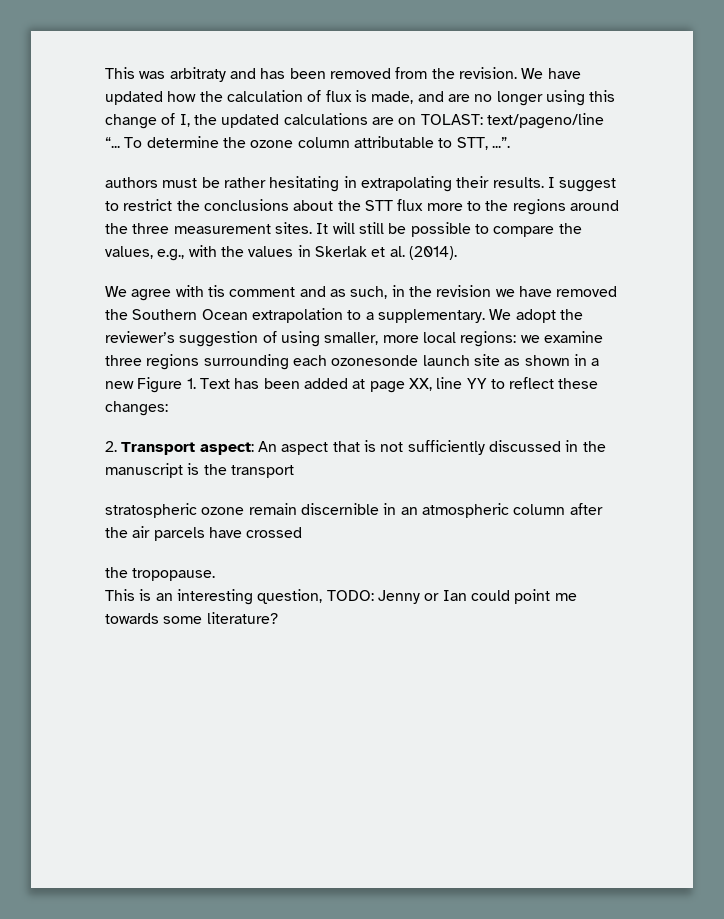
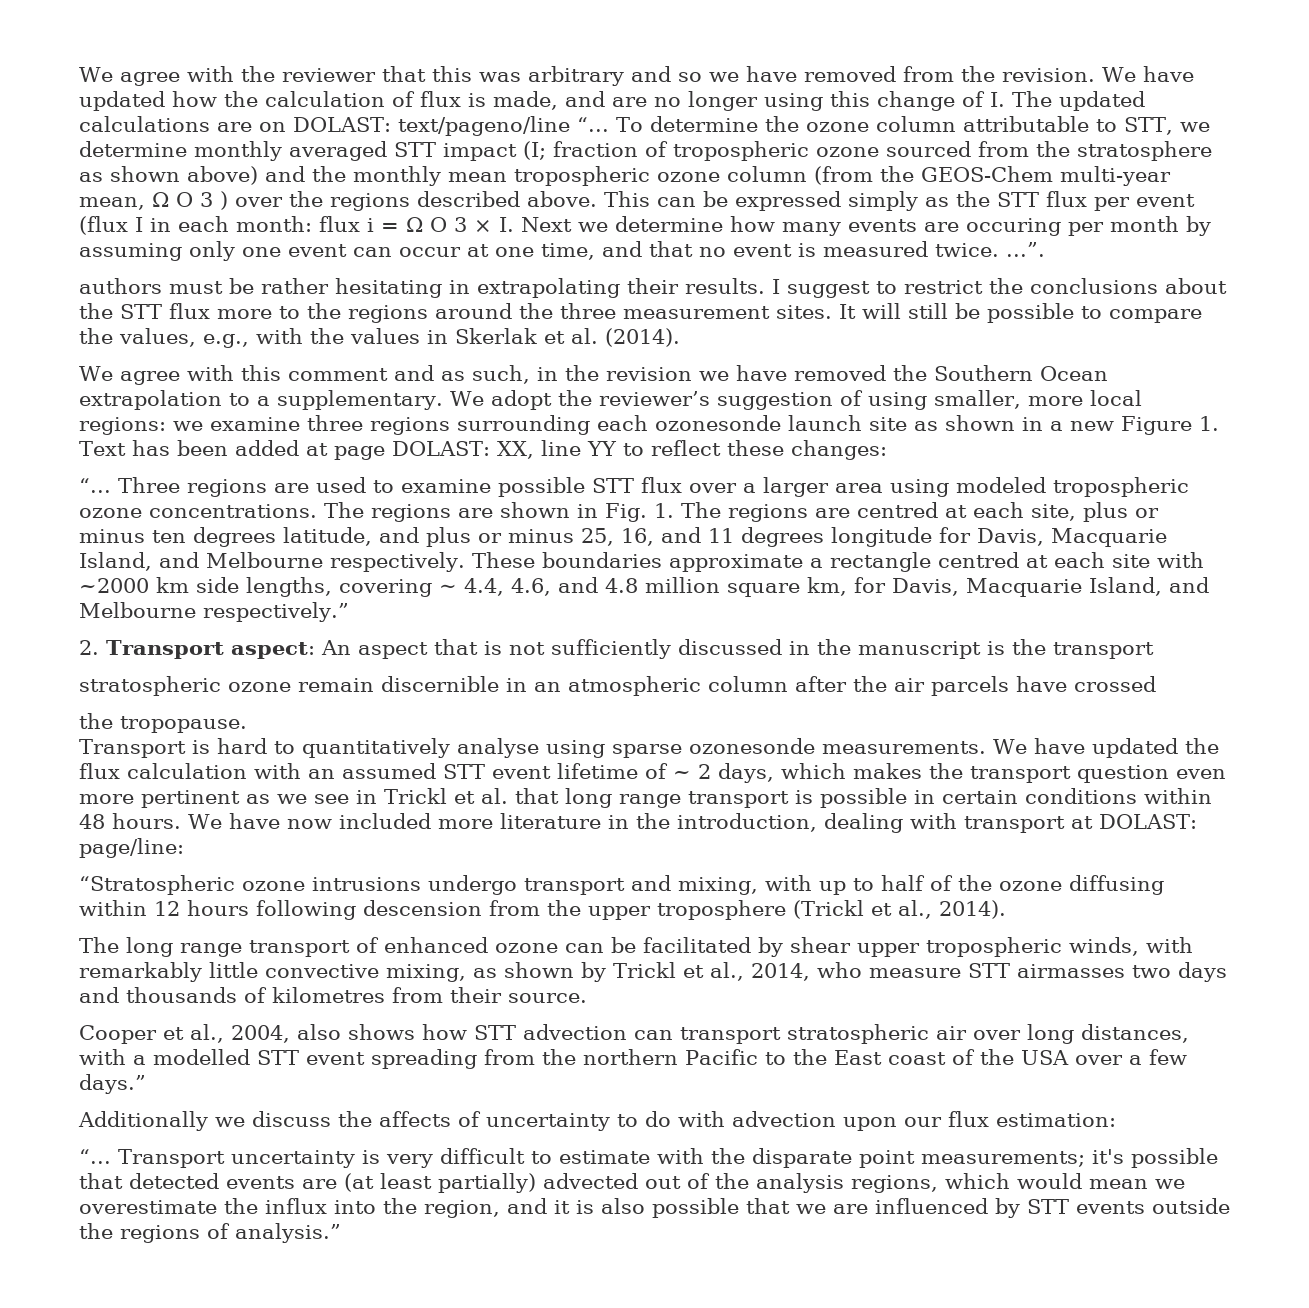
- This was arbitraty and has been removed from the revision.
+ We agree with the reviewer that this was arbitrary and so we have removed from the revision.
- We have updated how the calculation of flux is made, and are no longer using this change of I, the updated calculations are on TOLAST: text/pageno/line “...
+ We have updated how the calculation of flux is made, and are no longer using this change of I. The updated calculations are on DOLAST: text/pageno/line “...
- To determine the ozone column attributable to STT, ...”.
+ To determine the ozone column attributable to STT, we determine monthly averaged STT impact (I; fraction of tropospheric ozone sourced from the stratosphere as shown above) and the monthly mean tropospheric ozone column (from the GEOS-Chem multi-year mean, Ω O 3 ) over the regions described above. This can be expressed simply as the STT flux per event (flux I in each month: flux i = Ω O 3 × I. Next we determine how many events are occuring per month by assuming only one event can occur at one time, and that no event is measured twice. ...”.
- We agree with tis comment and as such, in the revision we have removed the Southern Ocean extrapolation to a supplementary.
+ We agree with this comment and as such, in the revision we have removed the Southern Ocean extrapolation to a supplementary.
- We adopt the reviewer’s suggestion of using smaller, more local regions: we examine three regions surrounding each ozonesonde launch site as shown in a new Figure 1. Text has been added at page XX, line YY to reflect these changes:
+ We adopt the reviewer’s suggestion of using smaller, more local regions: we examine three regions surrounding each ozonesonde launch site as shown in a new Figure 1. Text has been added at page DOLAST: XX, line YY to reflect these changes:
+ “... Three regions are used to examine possible STT flux over a larger area using modeled tropospheric ozone concentrations. The regions are shown in Fig. 1. The regions are centred at each site, plus or minus ten degrees latitude, and plus or minus 25, 16, and 11 degrees longitude for Davis, Macquarie Island, and Melbourne respectively. These boundaries approximate a rectangle centred at each site with ~2000 km side lengths, covering ∼ 4.4, 4.6, and 4.8 million square km, for Davis, Macquarie Island, and Melbourne respectively.”
- This is an interesting question, TODO: Jenny or Ian could point me towards some literature?
+ Transport is hard to quantitatively analyse using sparse ozonesonde measurements. We have updated the flux calculation with an assumed STT event lifetime of ~ 2 days, which makes the transport question even more pertinent as we see in Trickl et al. that long range transport is possible in certain conditions within 48 hours. We have now included more literature in the introduction, dealing with transport at DOLAST: page/line:
+ “Stratospheric ozone intrusions undergo transport and mixing, with up to half of the ozone diffusing within 12 hours following descension from the upper troposphere (Trickl et al., 2014).
+ The long range transport of enhanced ozone can be facilitated by shear upper tropospheric winds, with remarkably little convective mixing, as shown by Trickl et al., 2014, who measure STT airmasses two days and thousands of kilometres from their source.
+ Cooper et al., 2004, also shows how STT advection can transport stratospheric air over long distances, with a modelled STT event spreading from the northern Pacific to the East coast of the USA over a few days.”
+ Additionally we discuss the affects of uncertainty to do with advection upon our flux estimation:
+ “... Transport uncertainty is very difficult to estimate with the disparate point measurements; it's possible that detected events are (at least partially) advected out of the analysis regions, which would mean we overestimate the influx into the region, and it is also possible that we are influenced by STT events outside the regions of analysis.”

